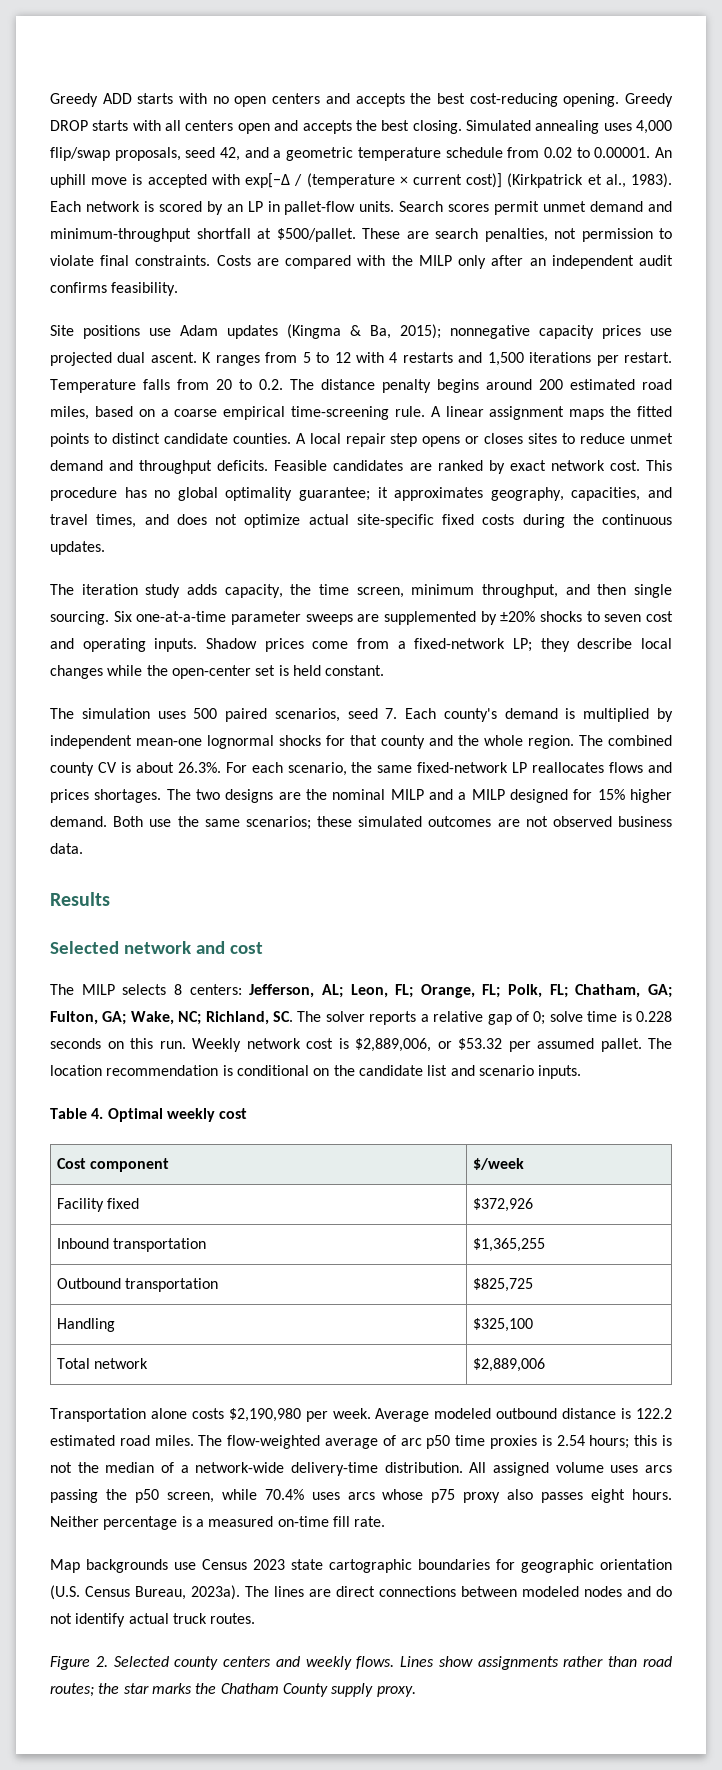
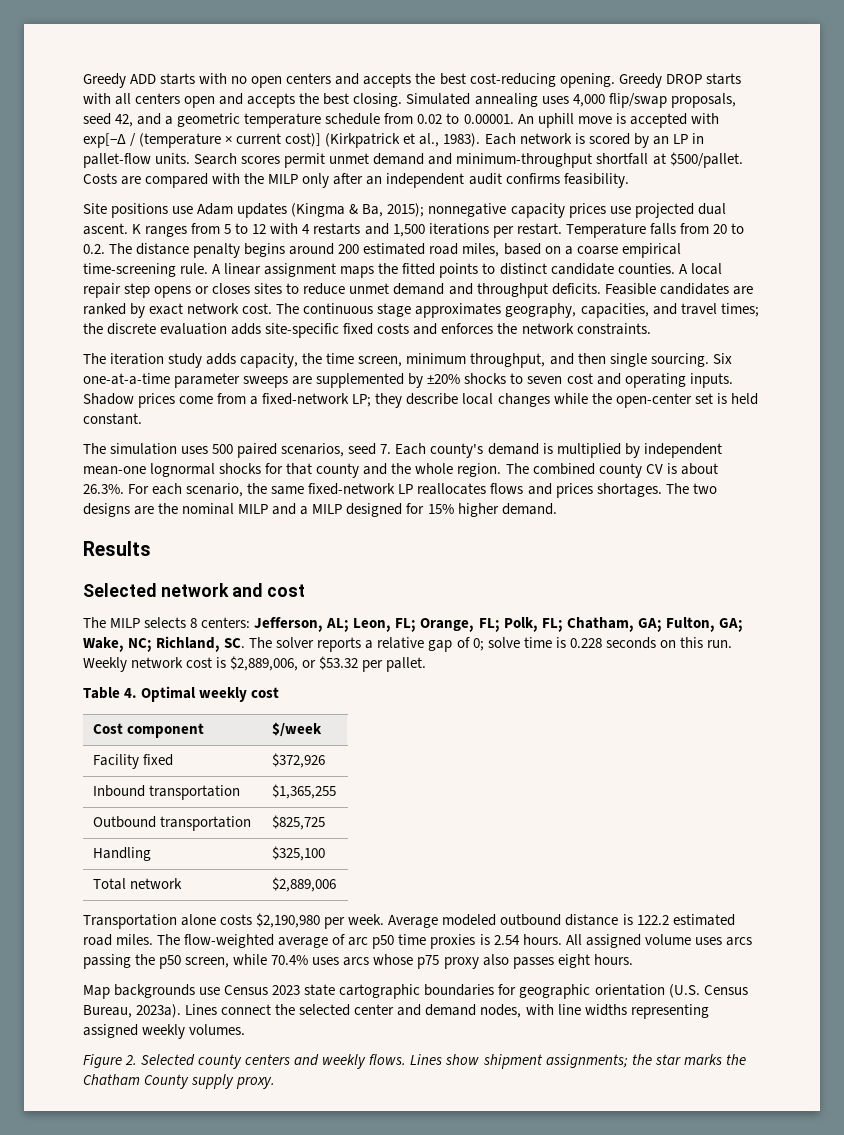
- These are search penalties, not permission to violate final constraints.
- This procedure has no global optimality guarantee; it approximates geography, capacities, and travel times, and does not optimize actual site-specific fixed costs during the continuous updates.
+ The continuous stage approximates geography, capacities, and travel times; the discrete evaluation adds site-specific fixed costs and enforces the network constraints.
- Both use the same scenarios; these simulated outcomes are not observed business data.
- Weekly network cost is $2,889,006, or $53.32 per assumed pallet. The location recommendation is conditional on the candidate list and scenario inputs.
+ Weekly network cost is $2,889,006, or $53.32 per pallet.
- The flow-weighted average of arc p50 time proxies is 2.54 hours; this is not the median of a network-wide delivery-time distribution.
+ The flow-weighted average of arc p50 time proxies is 2.54 hours.
- Neither percentage is a measured on-time fill rate.
- The lines are direct connections between modeled nodes and do not identify actual truck routes.
+ Lines connect the selected center and demand nodes, with line widths representing assigned weekly volumes.
- Lines show assignments rather than road routes; the star marks the Chatham County supply proxy.
+ Lines show shipment assignments; the star marks the Chatham County supply proxy.

